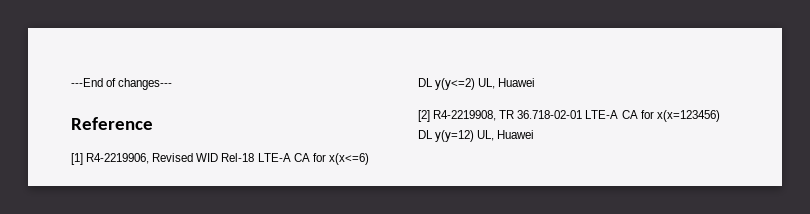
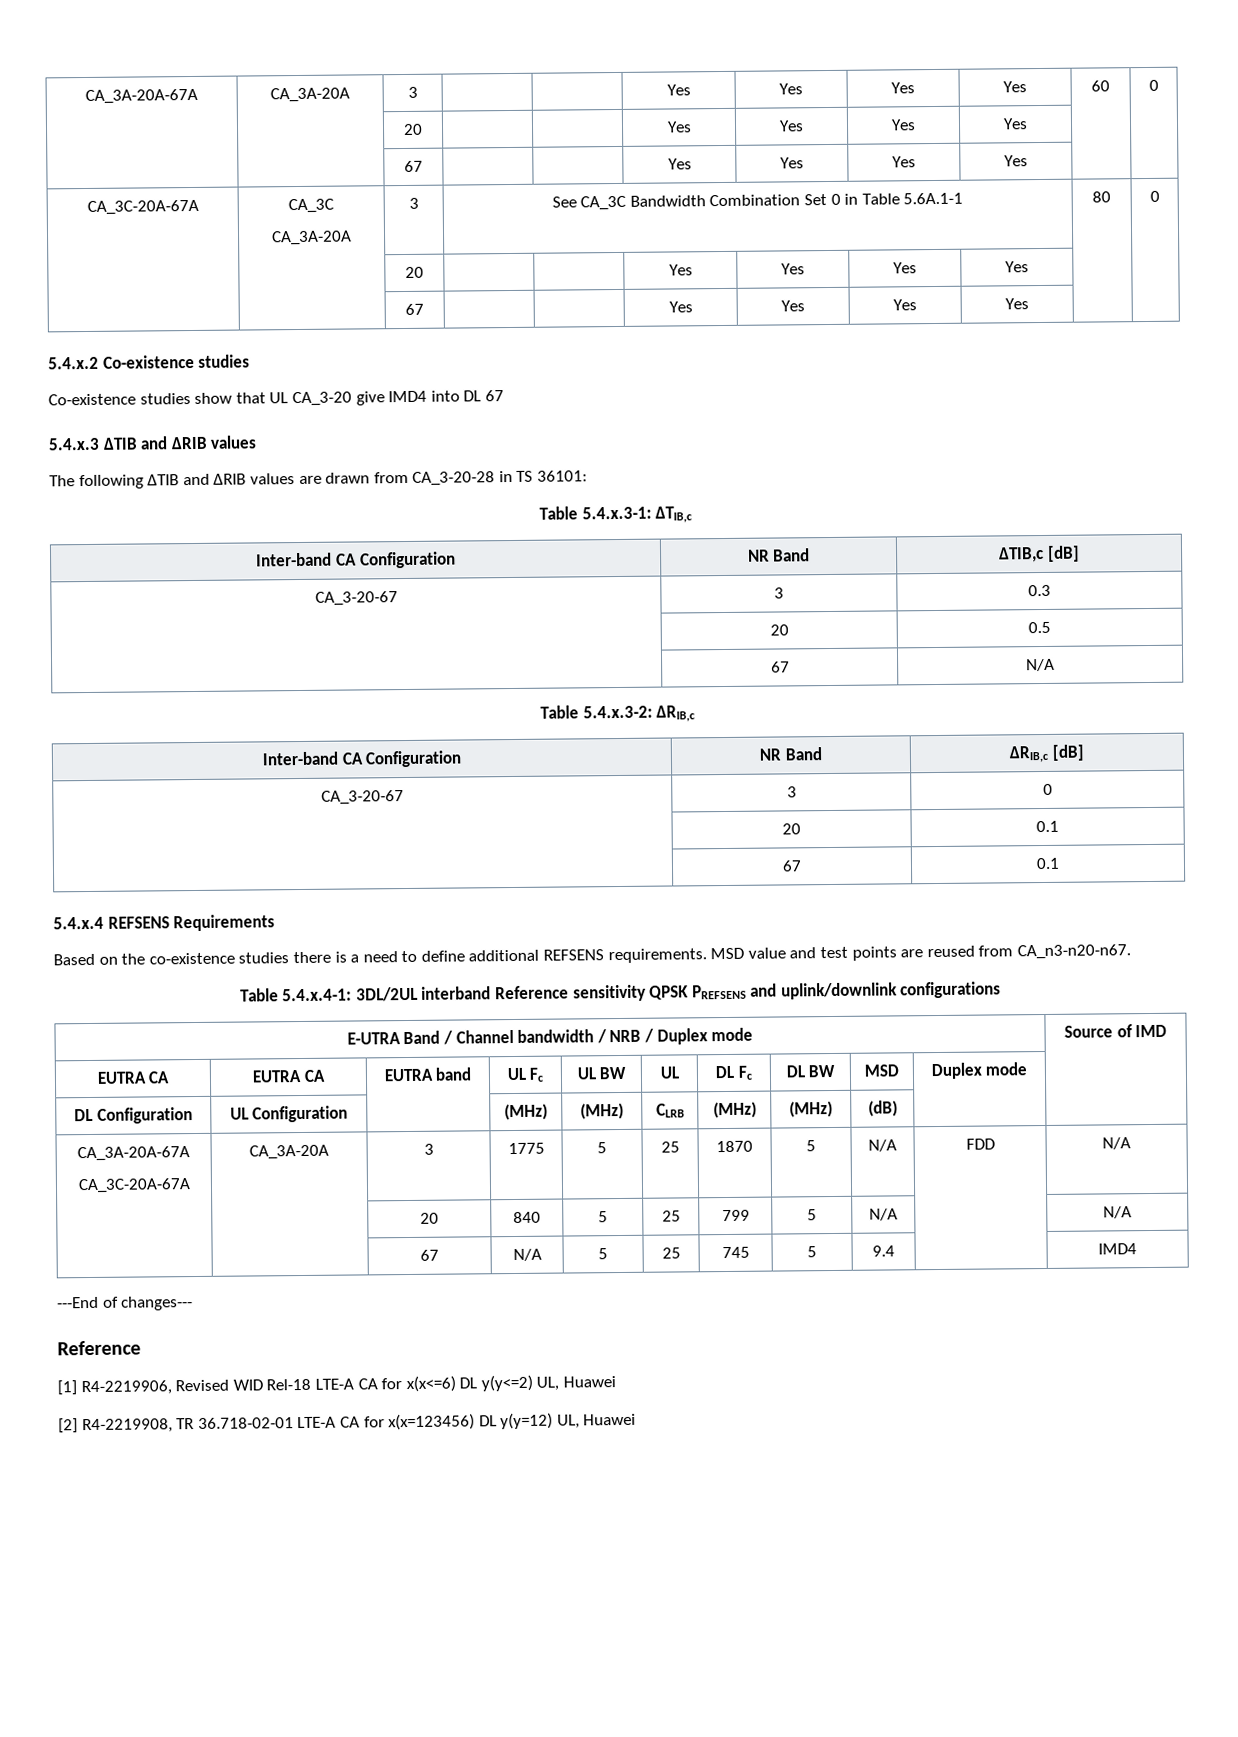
+ CA_3A-20A-67A | CA_3A-20A | 3 | | | Yes | Yes | Yes | Yes | 60 | 0
+ | | 20 | | | Yes | Yes | Yes | Yes | |
+ | | 67 | | | Yes | Yes | Yes | Yes | |
+ CA_3C-20A-67A | CA_3C
+ CA_3A-20A | 3 | See CA_3C Bandwidth Combination Set 0 in Table 5.6A.1-1 | 80 | 0
+ | | 20 | | | Yes | Yes | Yes | Yes | |
+ | | 67 | | | Yes | Yes | Yes | Yes | |
+ 5.4.x.2 Co-existence studies
+ Co-existence studies show that UL CA_3-20 give IMD4 into DL 67
+ 5.4.x.3 ∆TIB and ∆RIB values
+ The following ∆TIB and ∆RIB values are drawn from CA_3-20-28 in TS 36101:
+ Table 5.4.x.3-1: ΔTIB,c
+ Inter-band CA Configuration | NR Band | ΔTIB,c [dB]
+ CA_3-20-67 | 3 | 0.3
+ | 20 | 0.5
+ | 67 | N/A
+ Table 5.4.x.3-2: ΔRIB,c
+ Inter-band CA Configuration | NR Band | ΔRIB,c [dB]
+ CA_3-20-67 | 3 | 0
+ | 20 | 0.1
+ | 67 | 0.1
+ 5.4.x.4 REFSENS Requirements
+ Based on the co-existence studies there is a need to define additional REFSENS requirements. MSD value and test points are reused from CA_n3-n20-n67.
+ Table 5.4.x.4-1: 3DL/2UL interband Reference sensitivity QPSK PREFSENS and uplink/downlink configurations
+ E-UTRA Band / Channel bandwidth / NRB / Duplex mode | Source of IMD
+ EUTRA CA | EUTRA CA | EUTRA band | UL Fc | UL BW | UL | DL Fc | DL BW | MSD | Duplex mode |
+ DL Configuration | UL Configuration | | (MHz) | (MHz) | CLRB | (MHz) | (MHz) | (dB) | |
+ CA_3A-20A-67A
+ CA_3C-20A-67A | CA_3A-20A | 3 | 1775 | 5 | 25 | 1870 | 5 | N/A | FDD | N/A
+ | | 20 | 840 | 5 | 25 | 799 | 5 | N/A | | N/A
+ | | 67 | N/A | 5 | 25 | 745 | 5 | 9.4 | | IMD4

